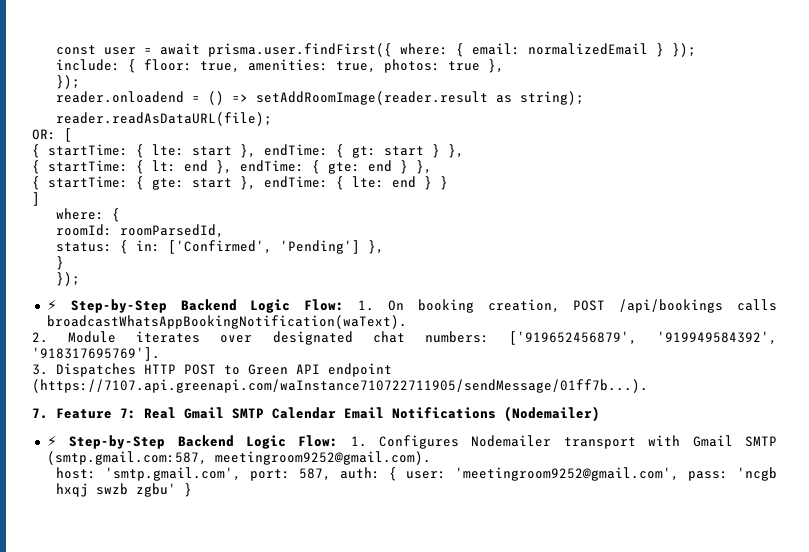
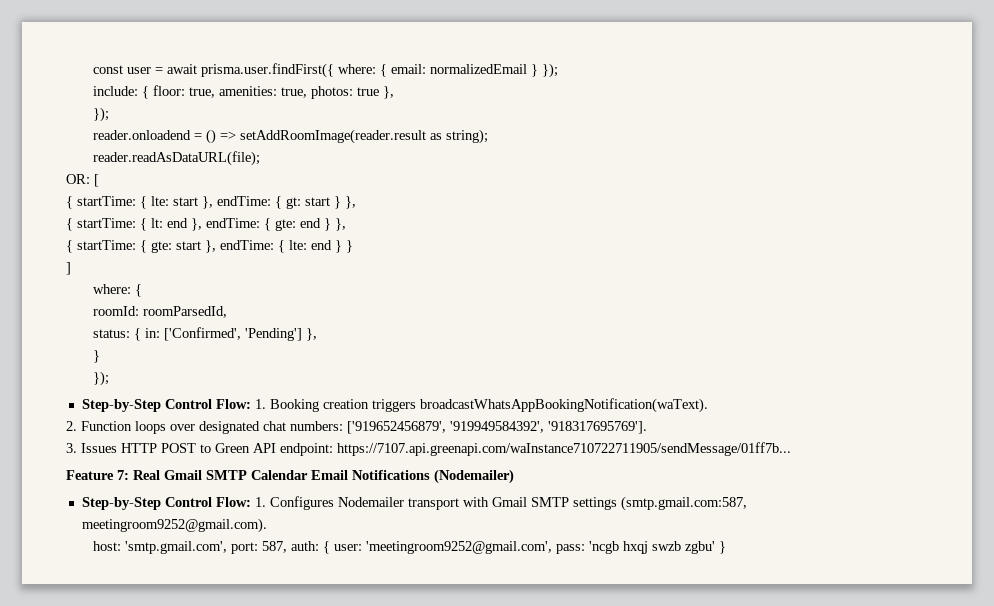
- ⚡ Step-by-Step Backend Logic Flow: 1. On booking creation, POST /api/bookings calls broadcastWhatsAppBookingNotification(waText).
+ Step-by-Step Control Flow: 1. Booking creation triggers broadcastWhatsAppBookingNotification(waText).
- 2. Module iterates over designated chat numbers: ['919652456879', '919949584392', '918317695769'].
+ 2. Function loops over designated chat numbers: ['919652456879', '919949584392', '918317695769'].
- 3. Dispatches HTTP POST to Green API endpoint (https://7107.api.greenapi.com/waInstance710722711905/sendMessage/01ff7b...).
- 7. Feature 7: Real Gmail SMTP Calendar Email Notifications (Nodemailer)
+ 3. Issues HTTP POST to Green API endpoint: https://7107.api.greenapi.com/waInstance710722711905/sendMessage/01ff7b...
+ Feature 7: Real Gmail SMTP Calendar Email Notifications (Nodemailer)
- ⚡ Step-by-Step Backend Logic Flow: 1. Configures Nodemailer transport with Gmail SMTP (smtp.gmail.com:587, meetingroom9252@gmail.com).
+ Step-by-Step Control Flow: 1. Configures Nodemailer transport with Gmail SMTP settings (smtp.gmail.com:587, meetingroom9252@gmail.com).

